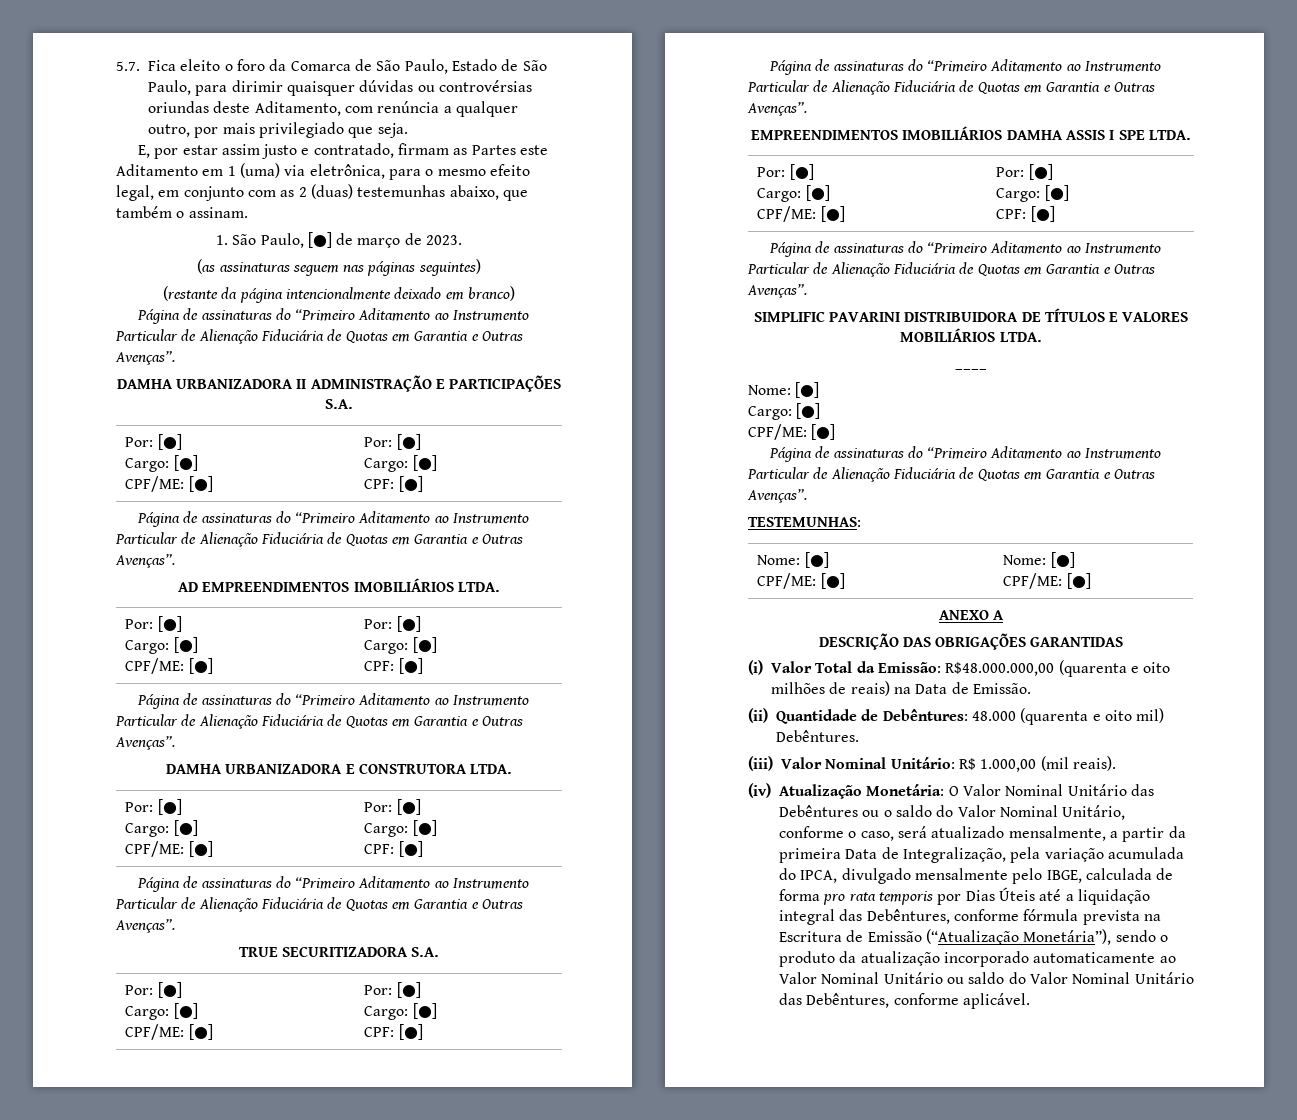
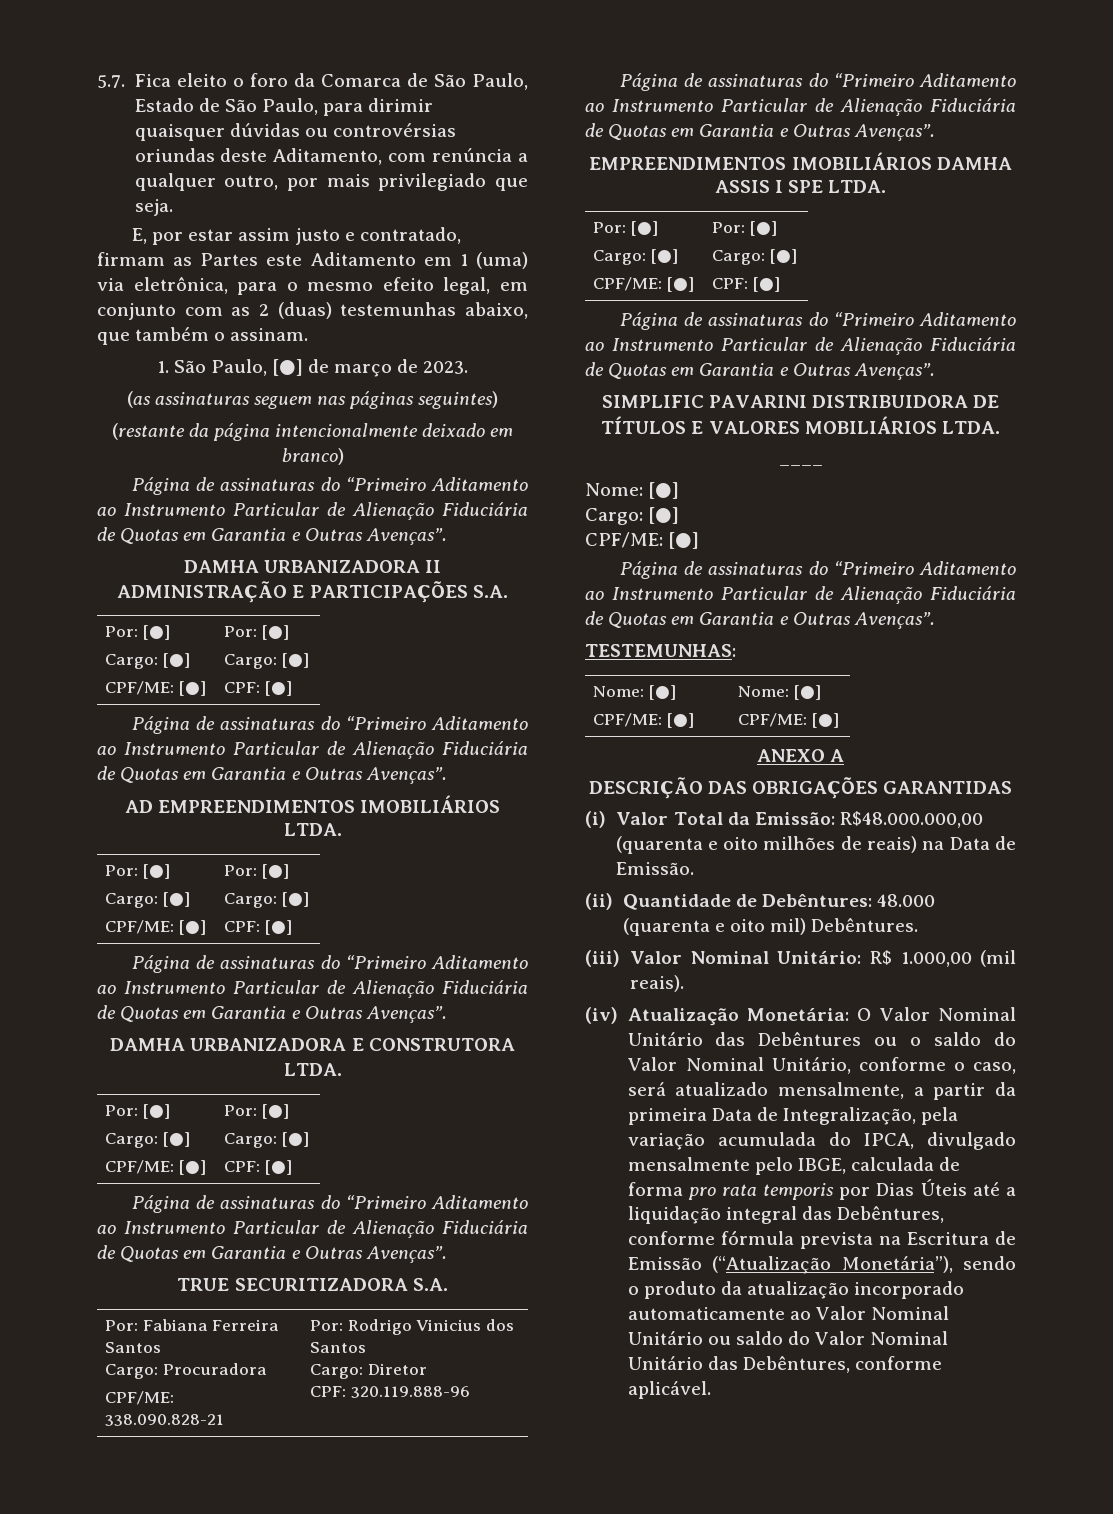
  TRUE SECURITIZADORA S.A.
- Por: [●]
- Cargo: [●]
- CPF/ME: [●] | Por: [●]
- Cargo: [●]
- CPF: [●]
+ Por: Fabiana Ferreira Santos
+ Cargo: Procuradora
+ CPF/ME: 338.090.828-21 | Por: Rodrigo Vinicius dos Santos
+ Cargo: Diretor
+ CPF: 320.119.888-96

